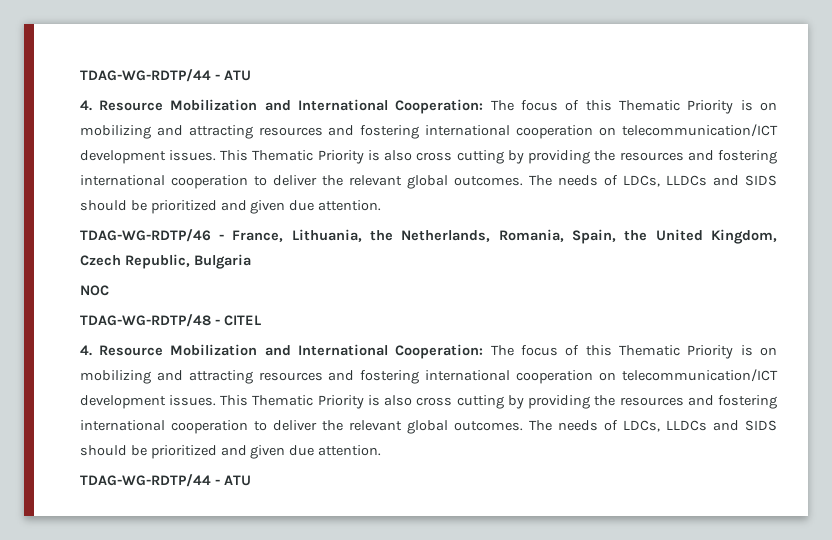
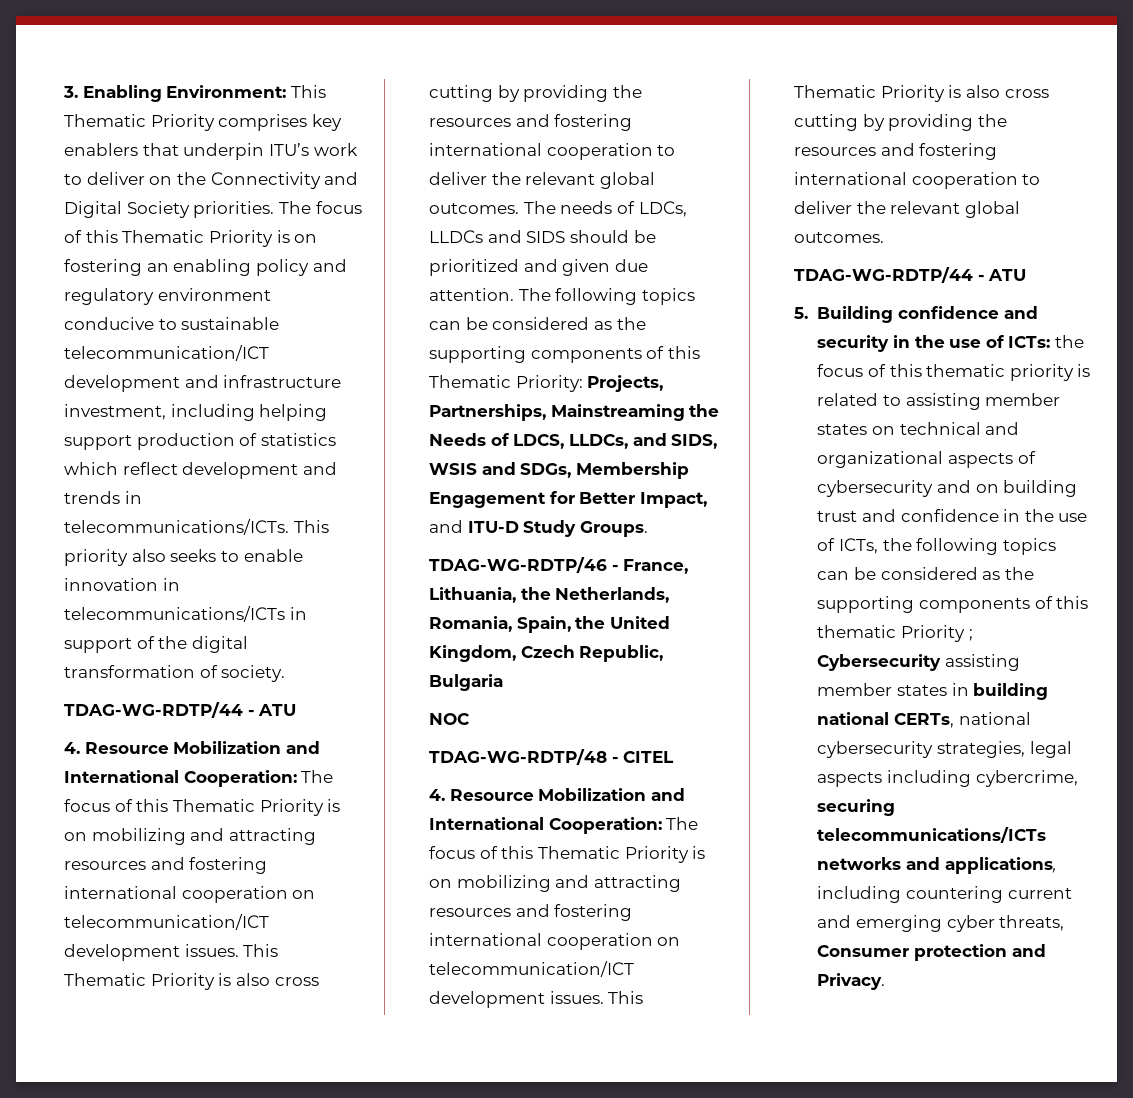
+ 3. Enabling Environment: This Thematic Priority comprises key enablers that underpin ITU’s work to deliver on the Connectivity and Digital Society priorities. The focus of this Thematic Priority is on fostering an enabling policy and regulatory environment conducive to sustainable telecommunication/ICT development and infrastructure investment, including helping support production of statistics which reflect development and trends in telecommunications/ICTs. This priority also seeks to enable innovation in telecommunications/ICTs in support of the digital transformation of society.
+ The following topics can be considered as the supporting components of this Thematic Priority: Projects, Partnerships, Mainstreaming the Needs of LDCS, LLDCs, and SIDS, WSIS and SDGs, Membership Engagement for Better Impact, and ITU-D Study Groups.
  TDAG-WG-RDTP/48 - CITEL
- 4. Resource Mobilization and International Cooperation: The focus of this Thematic Priority is on mobilizing and attracting resources and fostering international cooperation on telecommunication/ICT development issues. This Thematic Priority is also cross cutting by providing the resources and fostering international cooperation to deliver the relevant global outcomes. The needs of LDCs, LLDCs and SIDS should be prioritized and given due attention.
+ 4. Resource Mobilization and International Cooperation: The focus of this Thematic Priority is on mobilizing and attracting resources and fostering international cooperation on telecommunication/ICT development issues. This Thematic Priority is also cross cutting by providing the resources and fostering international cooperation to deliver the relevant global outcomes.
  TDAG-WG-RDTP/44 - ATU
+ 5. Building confidence and security in the use of ICTs: the focus of this thematic priority is related to assisting member states on technical and organizational aspects of cybersecurity and on building trust and confidence in the use of ICTs, the following topics can be considered as the supporting components of this thematic Priority ; Cybersecurity assisting member states in building national CERTs, national cybersecurity strategies, legal aspects including cybercrime, securing telecommunications/ICTs networks and applications, including countering current and emerging cyber threats, Consumer protection and Privacy.

